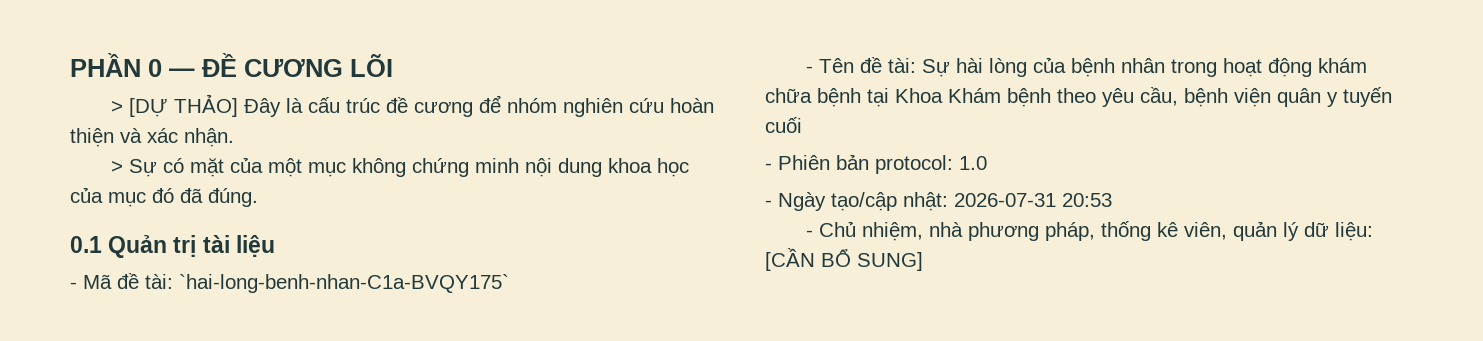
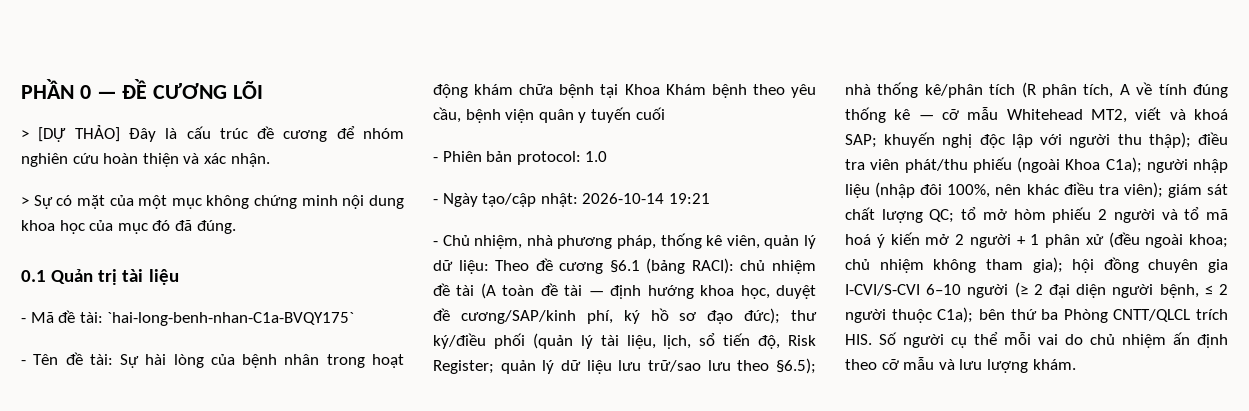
- - Ngày tạo/cập nhật: 2026-07-31 20:53
+ - Ngày tạo/cập nhật: 2026-10-14 19:21
- - Chủ nhiệm, nhà phương pháp, thống kê viên, quản lý dữ liệu: [CẦN BỔ SUNG]
+ - Chủ nhiệm, nhà phương pháp, thống kê viên, quản lý dữ liệu: Theo đề cương §6.1 (bảng RACI): chủ nhiệm đề tài (A toàn đề tài — định hướng khoa học, duyệt đề cương/SAP/kinh phí, ký hồ sơ đạo đức); thư ký/điều phối (quản lý tài liệu, lịch, sổ tiến độ, Risk Register; quản lý dữ liệu lưu trữ/sao lưu theo §6.5); nhà thống kê/phân tích (R phân tích, A về tính đúng thống kê — cỡ mẫu Whitehead MT2, viết và khoá SAP; khuyến nghị độc lập với người thu thập); điều tra viên phát/thu phiếu (ngoài Khoa C1a); người nhập liệu (nhập đôi 100%, nên khác điều tra viên); giám sát chất lượng QC; tổ mở hòm phiếu 2 người và tổ mã hoá ý kiến mở 2 người + 1 phân xử (đều ngoài khoa; chủ nhiệm không tham gia); hội đồng chuyên gia I-CVI/S-CVI 6–10 người (≥ 2 đại diện người bệnh, ≤ 2 người thuộc C1a); bên thứ ba Phòng CNTT/QLCL trích HIS. Số người cụ thể mỗi vai do chủ nhiệm ấn định theo cỡ mẫu và lưu lượng khám.

